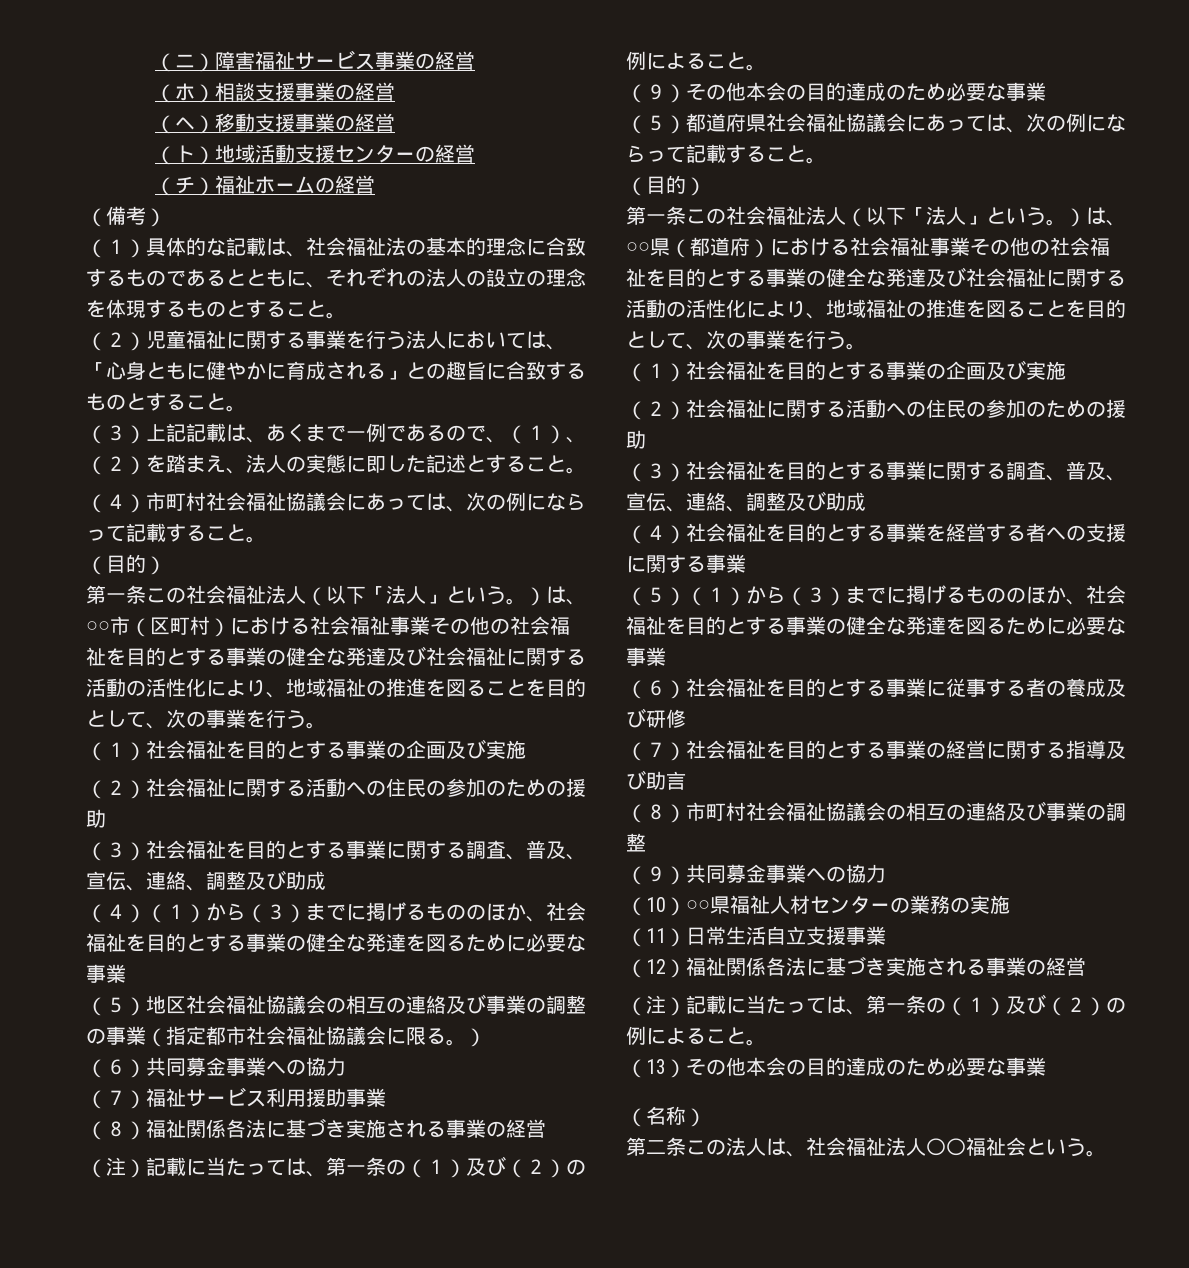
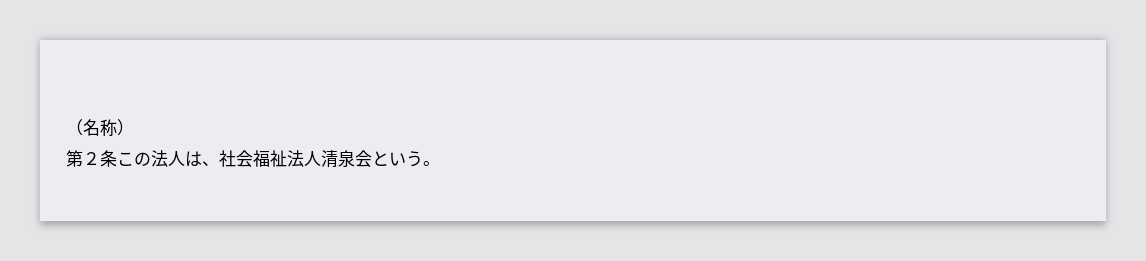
- （ニ）障害福祉サービス事業の経営
- （ホ）相談支援事業の経営
- （ヘ）移動支援事業の経営
- （ト）地域活動支援センターの経営
- （チ）福祉ホームの経営
- （備考）
- （１）具体的な記載は、社会福祉法の基本的理念に合致するものであるとともに、それぞれの法人の設立の理念を体現するものとすること。
- （２）児童福祉に関する事業を行う法人においては、「心身ともに健やかに育成される」との趣旨に合致するものとすること。
- （３）上記記載は、あくまで一例であるので、（１）、（２）を踏まえ、法人の実態に即した記述とすること。
- （４）市町村社会福祉協議会にあっては、次の例にならって記載すること。
- （目的）
- 第一条この社会福祉法人（以下「法人」という。）は、○○市（区町村）における社会福祉事業その他の社会福祉を目的とする事業の健全な発達及び社会福祉に関する活動の活性化により、地域福祉の推進を図ることを目的として、次の事業を行う。
- （１）社会福祉を目的とする事業の企画及び実施
- （２）社会福祉に関する活動への住民の参加のための援助
- （３）社会福祉を目的とする事業に関する調査、普及、宣伝、連絡、調整及び助成
- （４）（１）から（３）までに掲げるもののほか、社会福祉を目的とする事業の健全な発達を図るために必要な事業
- （５）地区社会福祉協議会の相互の連絡及び事業の調整の事業（指定都市社会福祉協議会に限る。）
- （６）共同募金事業への協力
- （７）福祉サービス利用援助事業
- （８）福祉関係各法に基づき実施される事業の経営
- （注）記載に当たっては、第一条の（１）及び（２）の例によること。
- （９）その他本会の目的達成のため必要な事業
- （５）都道府県社会福祉協議会にあっては、次の例にならって記載すること。
- （目的）
- 第一条この社会福祉法人（以下「法人」という。）は、○○県（都道府）における社会福祉事業その他の社会福祉を目的とする事業の健全な発達及び社会福祉に関する活動の活性化により、地域福祉の推進を図ることを目的として、次の事業を行う。
- （１）社会福祉を目的とする事業の企画及び実施
- （２）社会福祉に関する活動への住民の参加のための援助
- （３）社会福祉を目的とする事業に関する調査、普及、宣伝、連絡、調整及び助成
- （４）社会福祉を目的とする事業を経営する者への支援に関する事業
- （５）（１）から（３）までに掲げるもののほか、社会福祉を目的とする事業の健全な発達を図るために必要な事業
- （６）社会福祉を目的とする事業に従事する者の養成及び研修
- （７）社会福祉を目的とする事業の経営に関する指導及び助言
- （８）市町村社会福祉協議会の相互の連絡及び事業の調整
- （９）共同募金事業への協力
- （10）○○県福祉人材センターの業務の実施
- （11）日常生活自立支援事業
- （12）福祉関係各法に基づき実施される事業の経営
- （注）記載に当たっては、第一条の（１）及び（２）の例によること。
- （13）その他本会の目的達成のため必要な事業
- 第二条この法人は、社会福祉法人〇〇福祉会という。
+ 第２条この法人は、社会福祉法人清泉会という。

